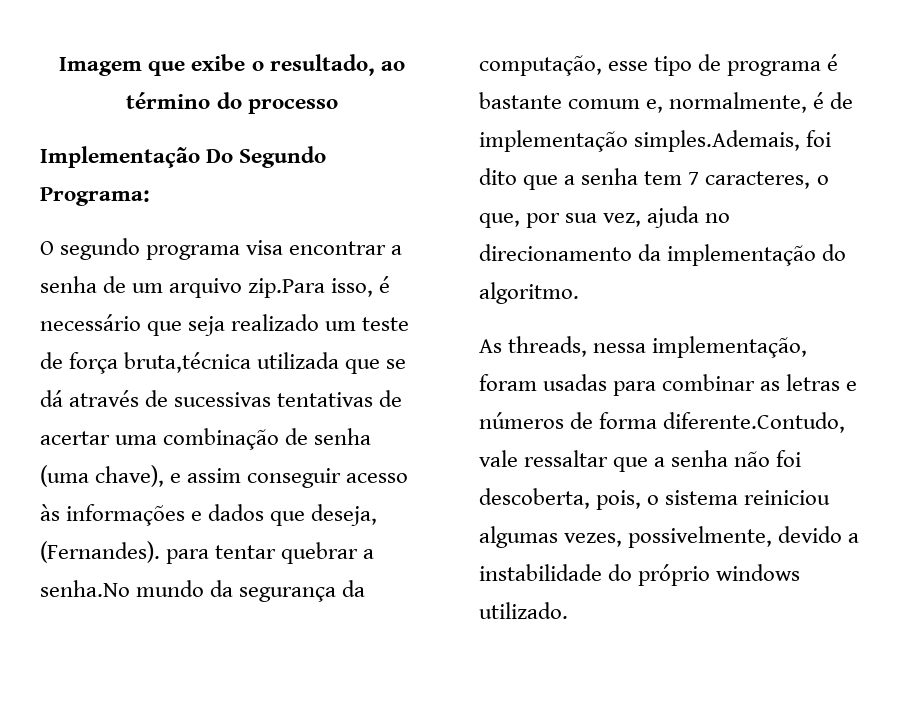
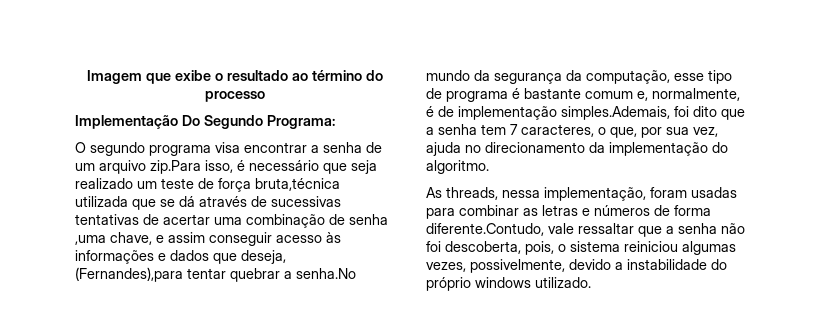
- Imagem que exibe o resultado, ao término do processo
+ Imagem que exibe o resultado ao término do processo
- O segundo programa visa encontrar a senha de um arquivo zip.Para isso, é necessário que seja realizado um teste de força bruta,técnica utilizada que se dá através de sucessivas tentativas de acertar uma combinação de senha (uma chave), e assim conseguir acesso às informações e dados que deseja, (Fernandes). para tentar quebrar a senha.No mundo da segurança da computação, esse tipo de programa é bastante comum e, normalmente, é de implementação simples.Ademais, foi dito que a senha tem 7 caracteres, o que, por sua vez, ajuda no direcionamento da implementação do algoritmo.
+ O segundo programa visa encontrar a senha de um arquivo zip.Para isso, é necessário que seja realizado um teste de força bruta,técnica utilizada que se dá através de sucessivas tentativas de acertar uma combinação de senha ,uma chave, e assim conseguir acesso às informações e dados que deseja, (Fernandes),para tentar quebrar a senha.No mundo da segurança da computação, esse tipo de programa é bastante comum e, normalmente, é de implementação simples.Ademais, foi dito que a senha tem 7 caracteres, o que, por sua vez, ajuda no direcionamento da implementação do algoritmo.

